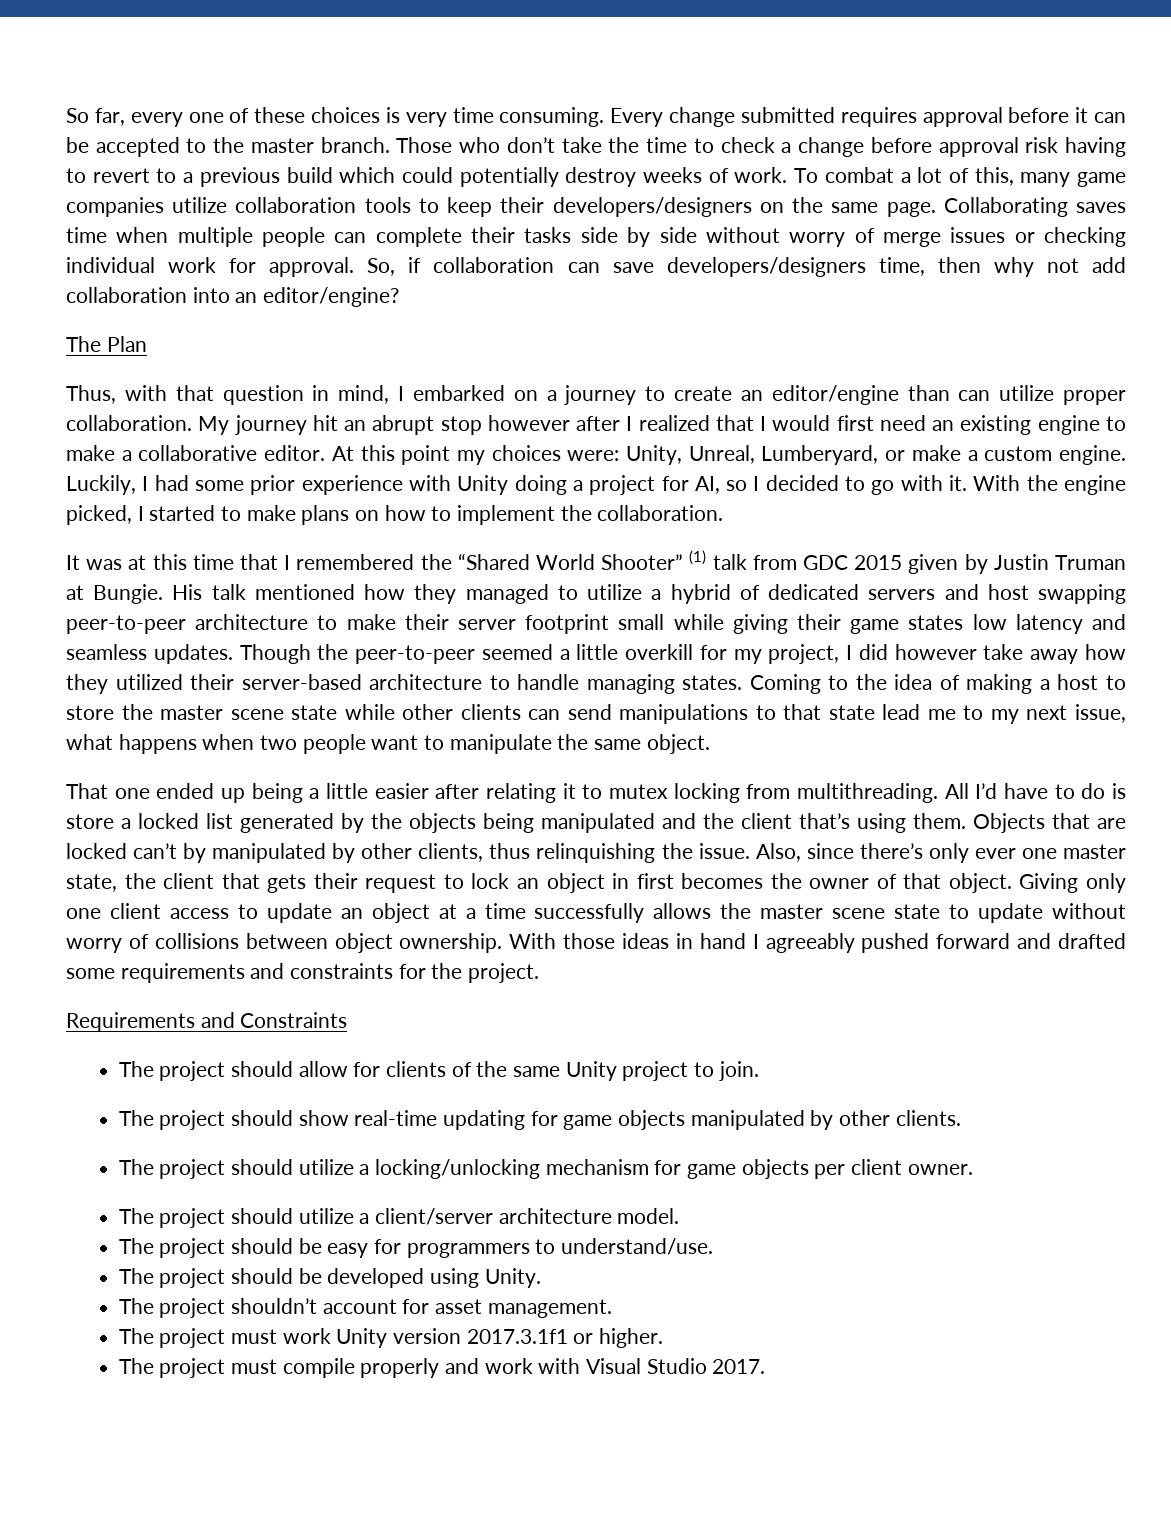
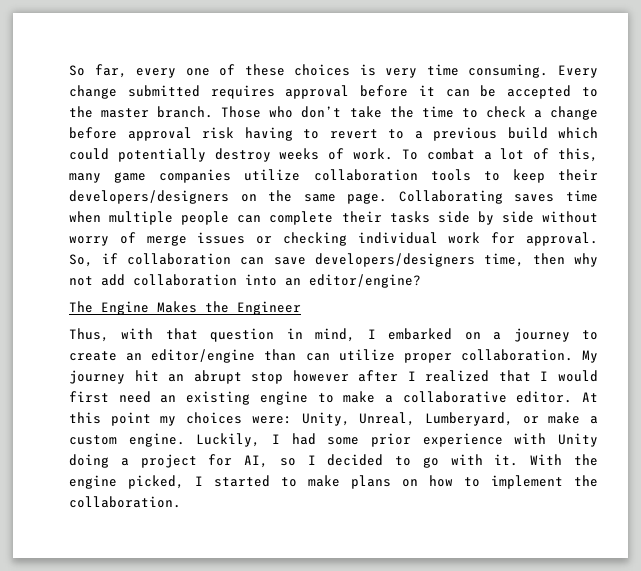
- The Plan
+ The Engine Makes the Engineer
- It was at this time that I remembered the “Shared World Shooter” (1) talk from GDC 2015 given by Justin Truman at Bungie. His talk mentioned how they managed to utilize a hybrid of dedicated servers and host swapping peer-to-peer architecture to make their server footprint small while giving their game states low latency and seamless updates. Though the peer-to-peer seemed a little overkill for my project, I did however take away how they utilized their server-based architecture to handle managing states. Coming to the idea of making a host to store the master scene state while other clients can send manipulations to that state lead me to my next issue, what happens when two people want to manipulate the same object.
- That one ended up being a little easier after relating it to mutex locking from multithreading. All I’d have to do is store a locked list generated by the objects being manipulated and the client that’s using them. Objects that are locked can’t by manipulated by other clients, thus relinquishing the issue. Also, since there’s only ever one master state, the client that gets their request to lock an object in first becomes the owner of that object. Giving only one client access to update an object at a time successfully allows the master scene state to update without worry of collisions between object ownership. With those ideas in hand I agreeably pushed forward and drafted some requirements and constraints for the project.
- Requirements and Constraints
- The project should allow for clients of the same Unity project to join.
- The project should show real-time updating for game objects manipulated by other clients.
- The project should utilize a locking/unlocking mechanism for game objects per client owner.
- The project should utilize a client/server architecture model.
- The project should be easy for programmers to understand/use.
- The project should be developed using Unity.
- The project shouldn’t account for asset management.
- The project must work Unity version 2017.3.1f1 or higher.
- The project must compile properly and work with Visual Studio 2017.

